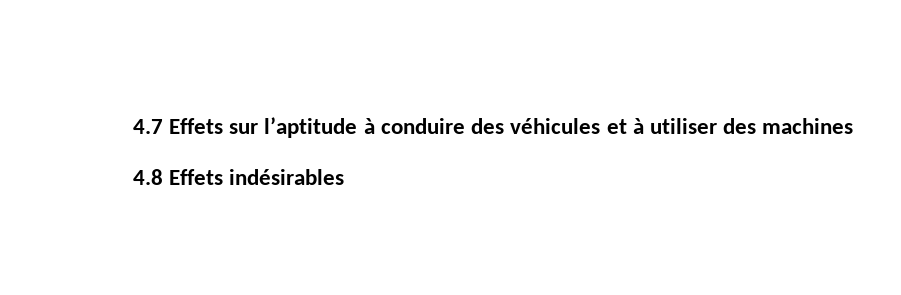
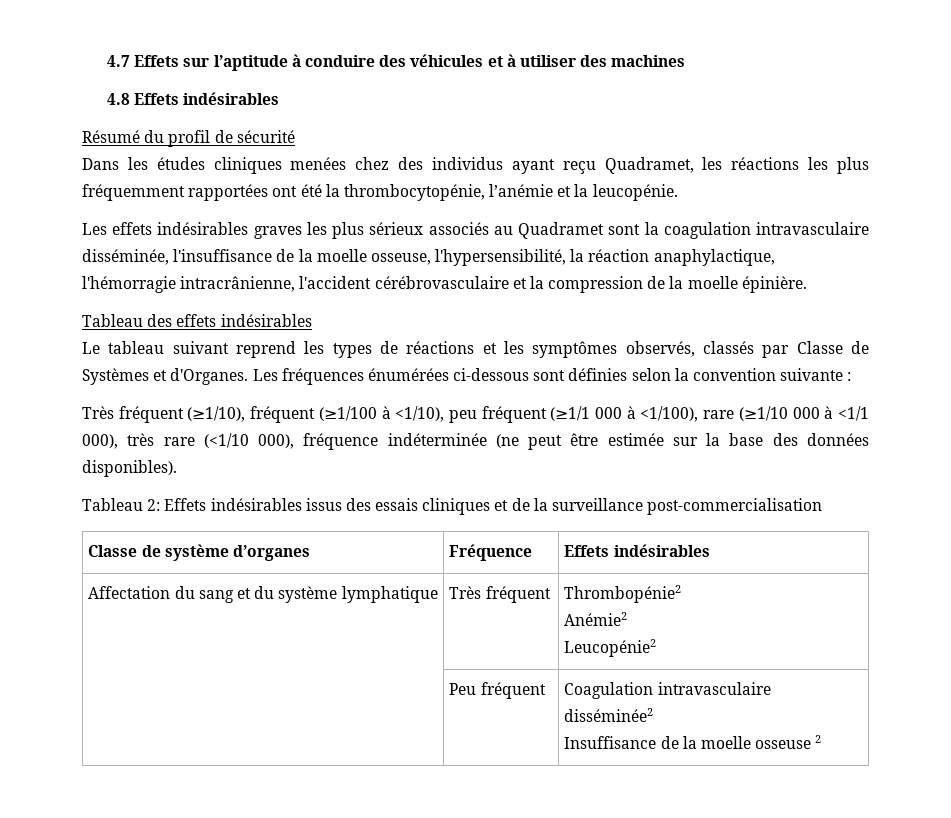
+ Résumé du profil de sécurité
+ Dans les études cliniques menées chez des individus ayant reçu Quadramet, les réactions les plus fréquemment rapportées ont été la thrombocytopénie, l’anémie et la leucopénie.
+ Les effets indésirables graves les plus sérieux associés au Quadramet sont la coagulation intravasculaire disséminée, l'insuffisance de la moelle osseuse, l'hypersensibilité, la réaction anaphylactique, l'hémorragie intracrânienne, l'accident cérébrovasculaire et la compression de la moelle épinière.
+ Tableau des effets indésirables
+ Le tableau suivant reprend les types de réactions et les symptômes observés, classés par Classe de Systèmes et d'Organes. Les fréquences énumérées ci-dessous sont définies selon la convention suivante :
+ Très fréquent (≥1/10), fréquent (≥1/100 à <1/10), peu fréquent (≥1/1 000 à <1/100), rare (≥1/10 000 à <1/1 000), très rare (<1/10 000), fréquence indéterminée (ne peut être estimée sur la base des données disponibles).
+ Tableau 2: Effets indésirables issus des essais cliniques et de la surveillance post-commercialisation
+ Classe de système d’organes | Fréquence | Effets indésirables
+ Affectation du sang et du système lymphatique | Très fréquent | Thrombopénie2
+ Anémie2
+ Leucopénie2
+ | Peu fréquent | Coagulation intravasculaire disséminée2
+ Insuffisance de la moelle osseuse 2

